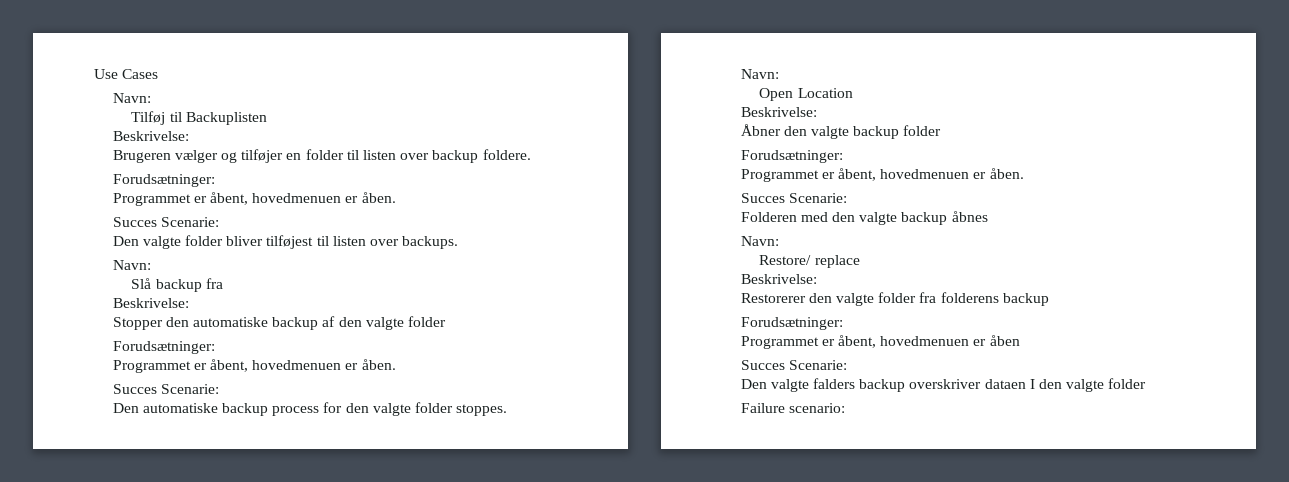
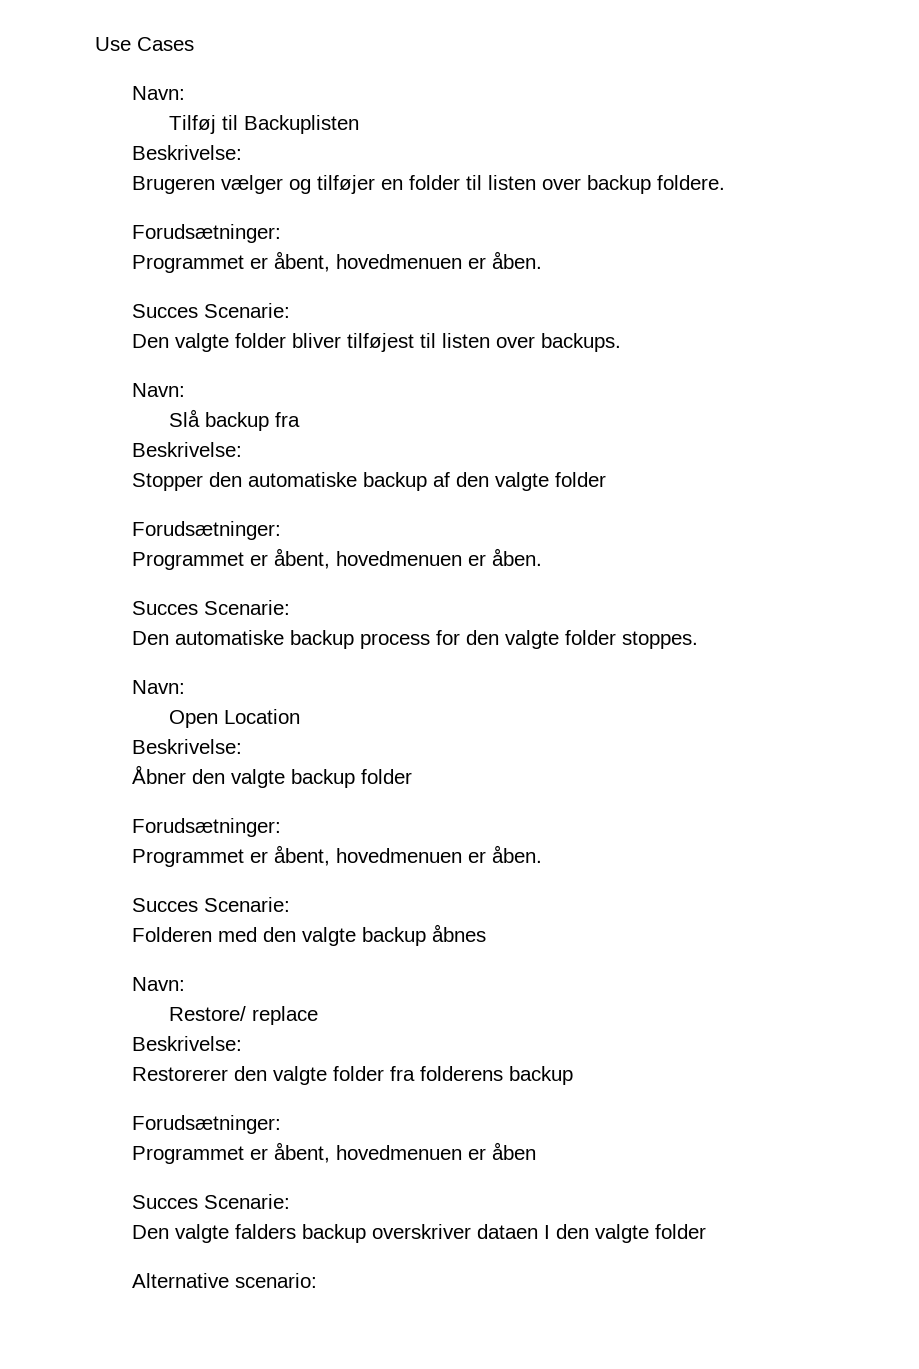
- Failure scenario:
+ Alternative scenario:

